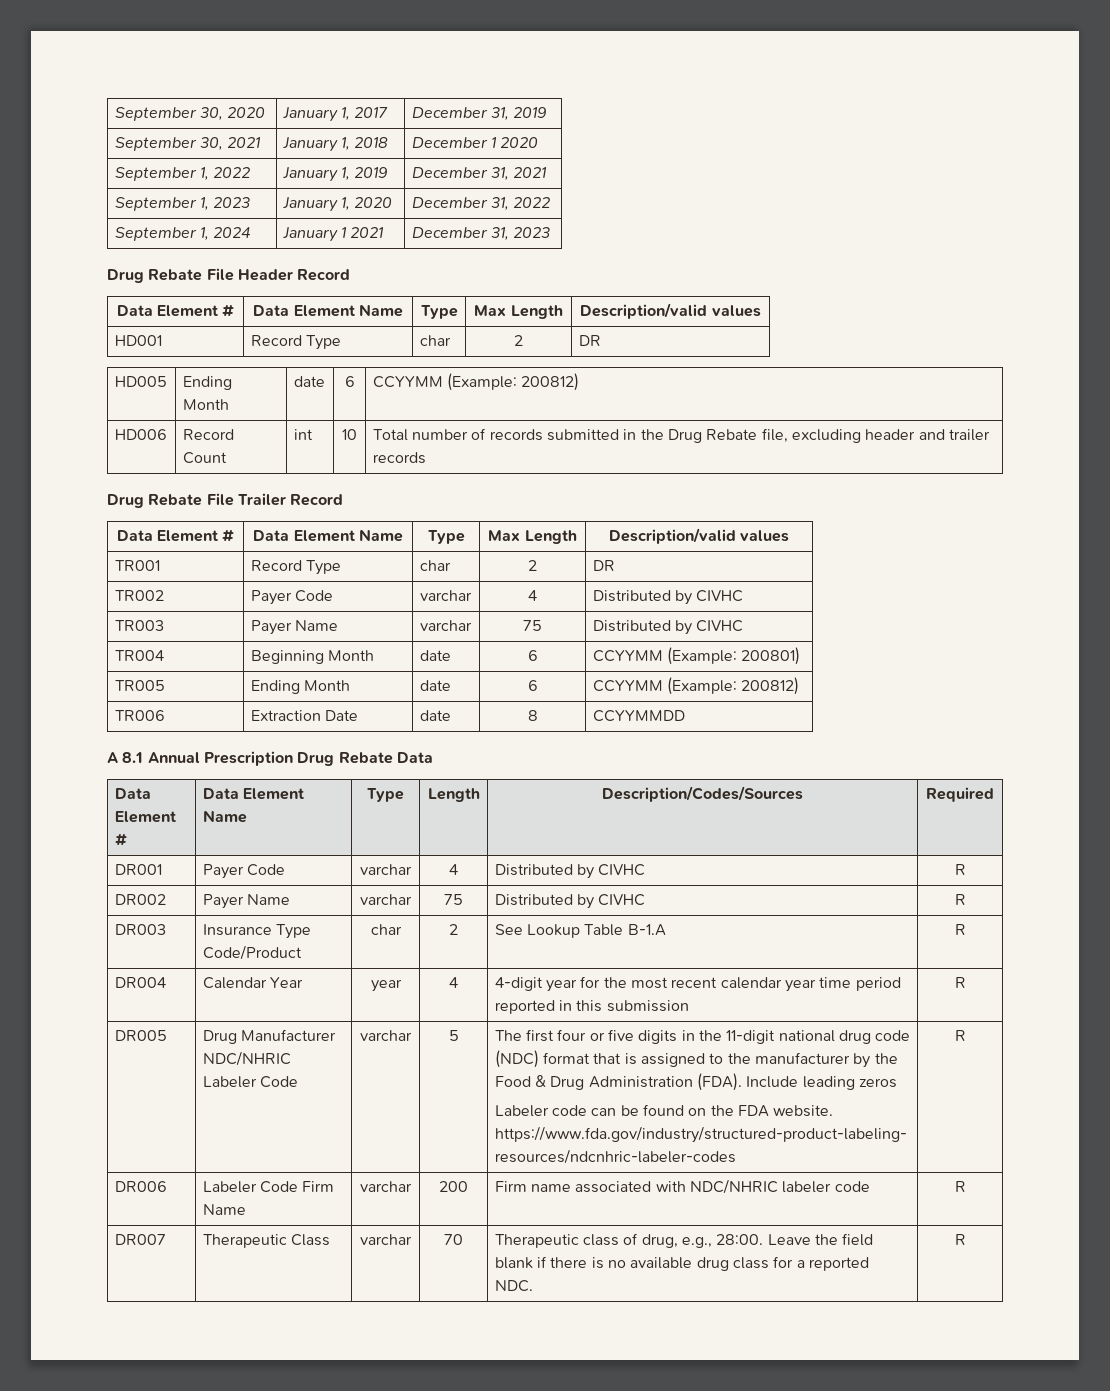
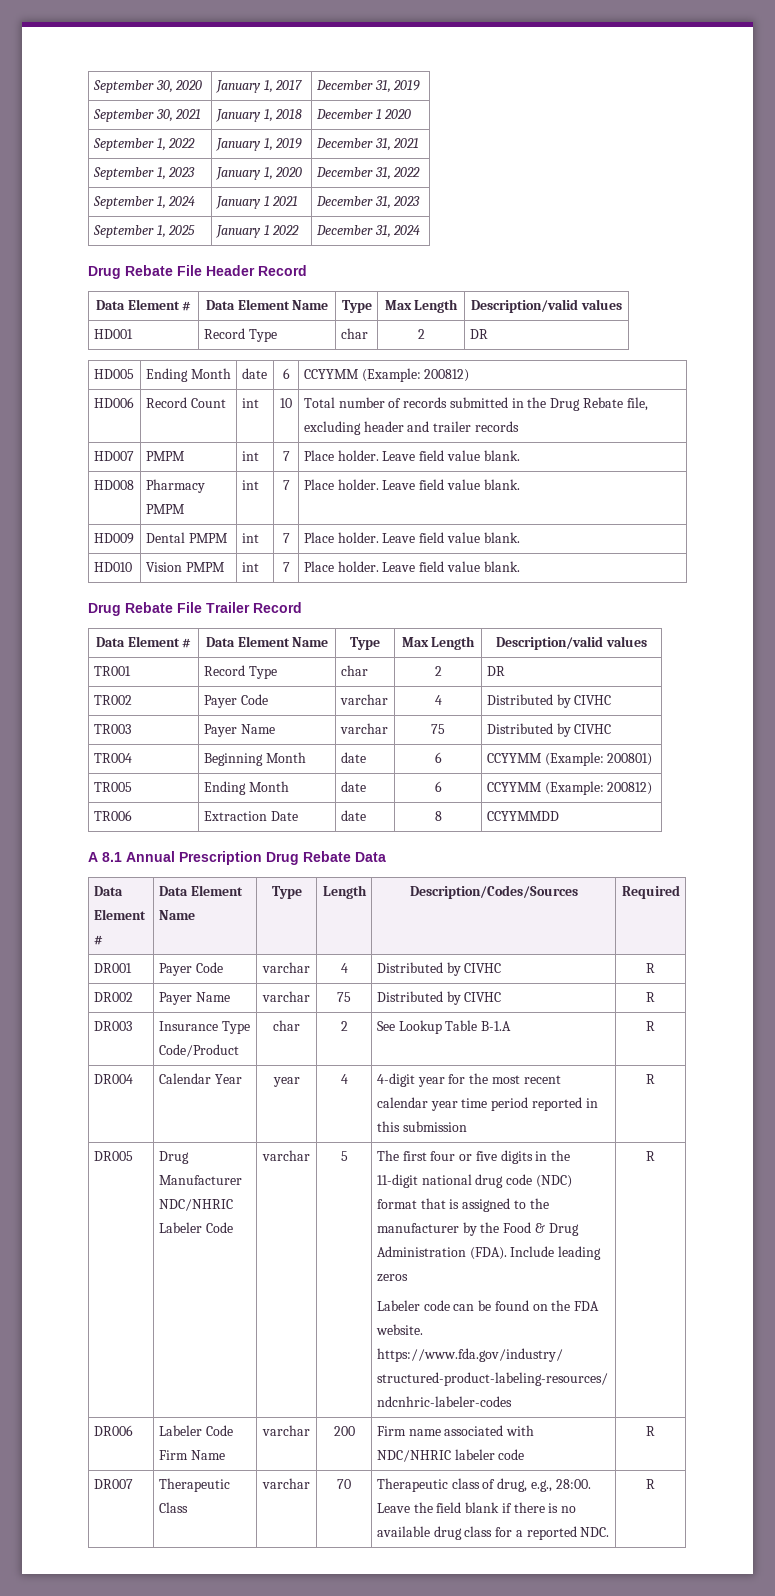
+ September 1, 2025 | January 1 2022 | December 31, 2024
+ HD007 | PMPM | int | 7 | Place holder. Leave field value blank.
+ HD008 | Pharmacy PMPM | int | 7 | Place holder. Leave field value blank.
+ HD009 | Dental PMPM | int | 7 | Place holder. Leave field value blank.
+ HD010 | Vision PMPM | int | 7 | Place holder. Leave field value blank.

